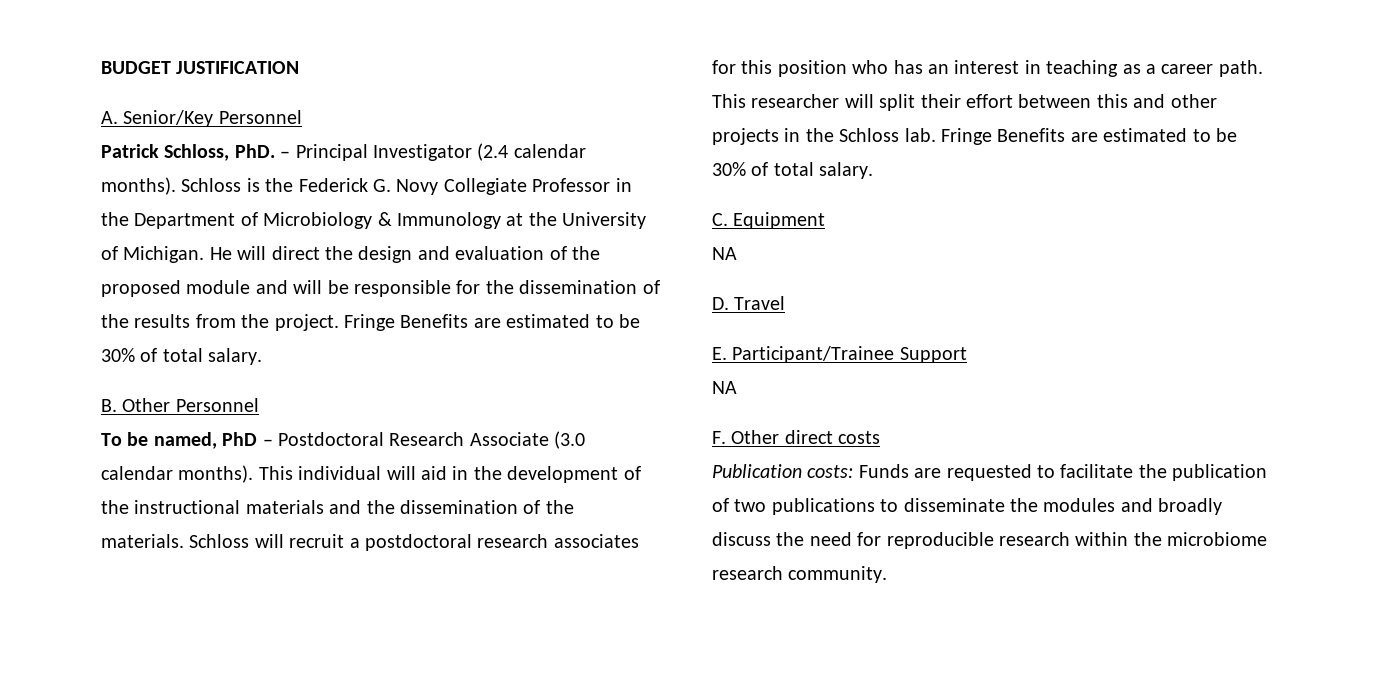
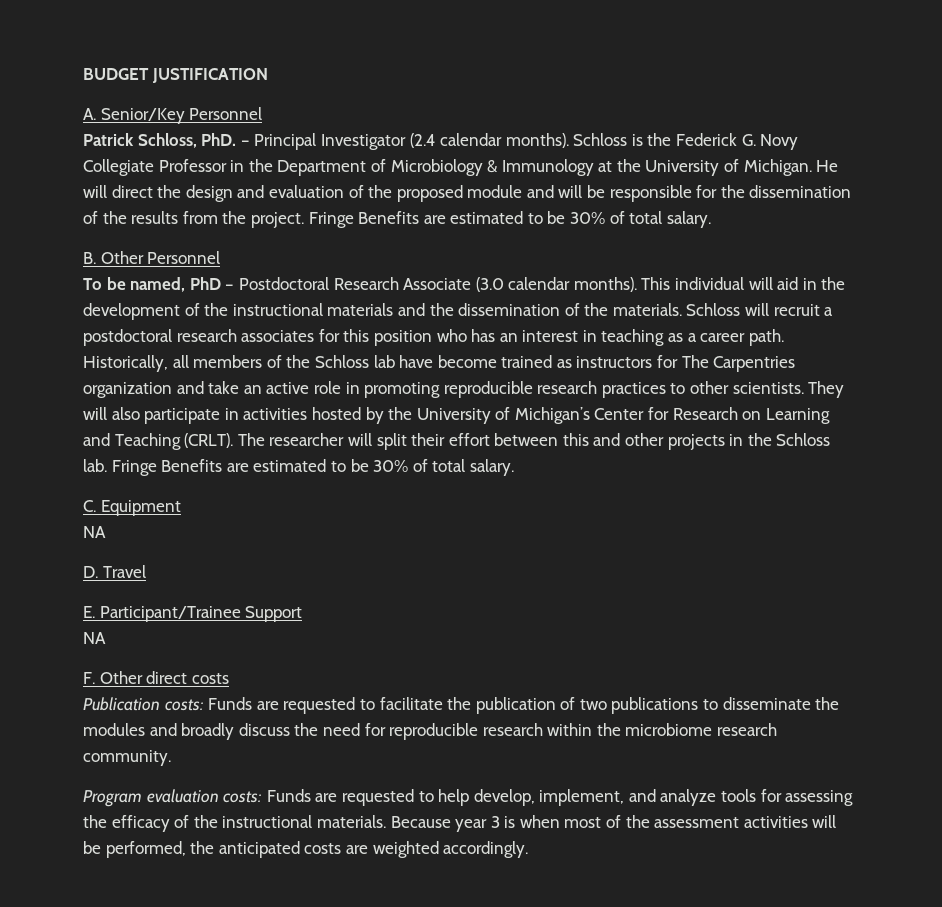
- This researcher will split their effort between this and other projects in the Schloss lab.
+ Historically, all members of the Schloss lab have become trained as instructors for The Carpentries organization and take an active role in promoting reproducible research practices to other scientists. They will also participate in activities hosted by the University of Michigan’s Center for Research on Learning and Teaching (CRLT). The researcher will split their effort between this and other projects in the Schloss lab.
+ Program evaluation costs: Funds are requested to help develop, implement, and analyze tools for assessing the efficacy of the instructional materials. Because year 3 is when most of the assessment activities will be performed, the anticipated costs are weighted accordingly.

